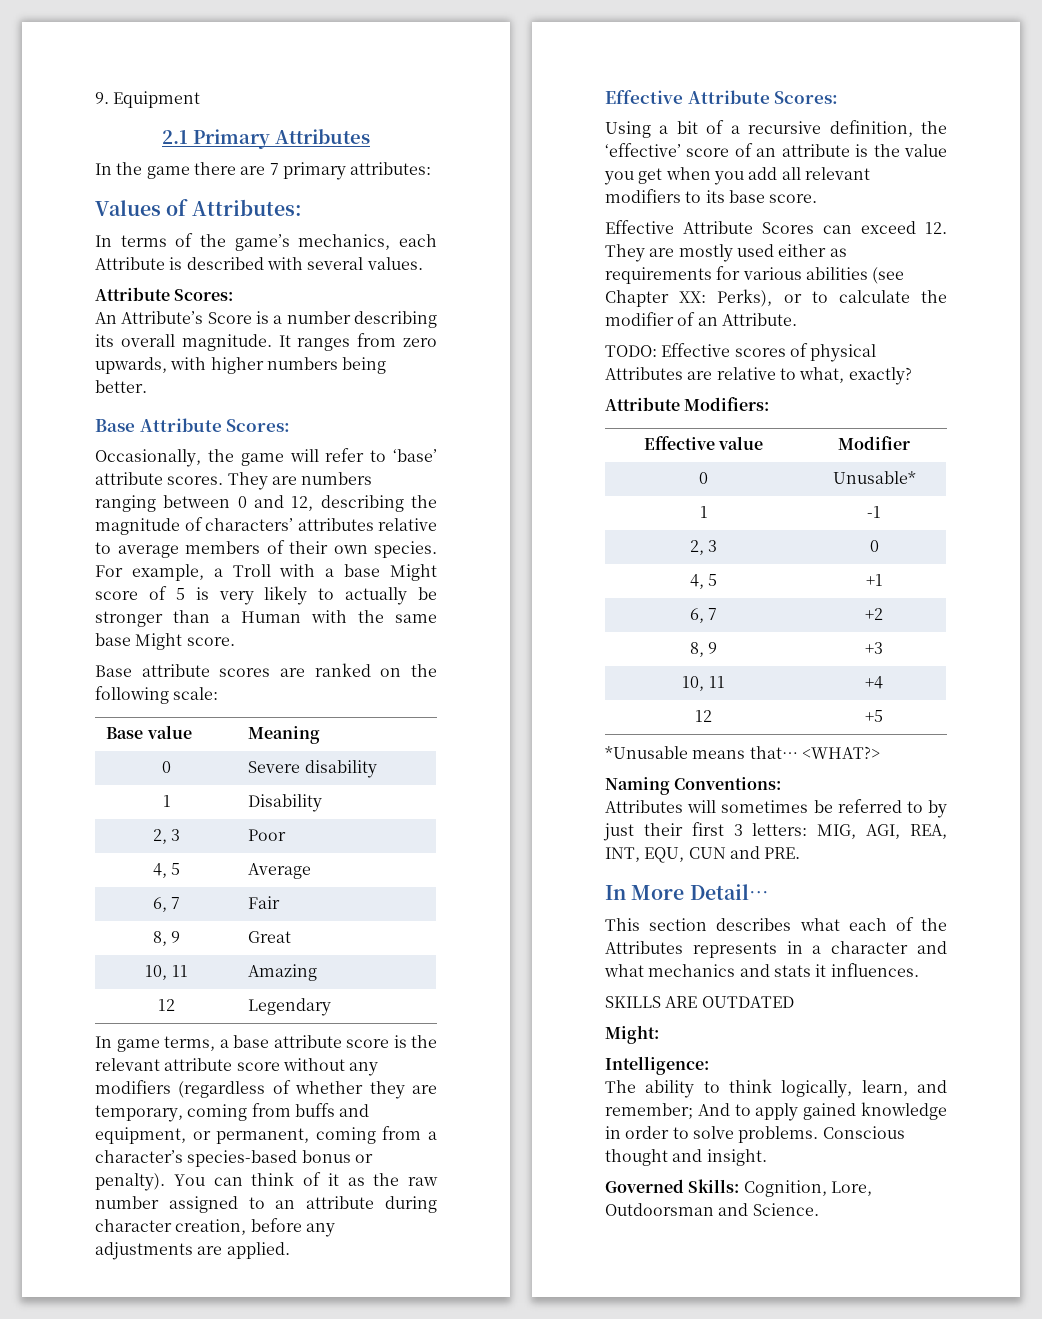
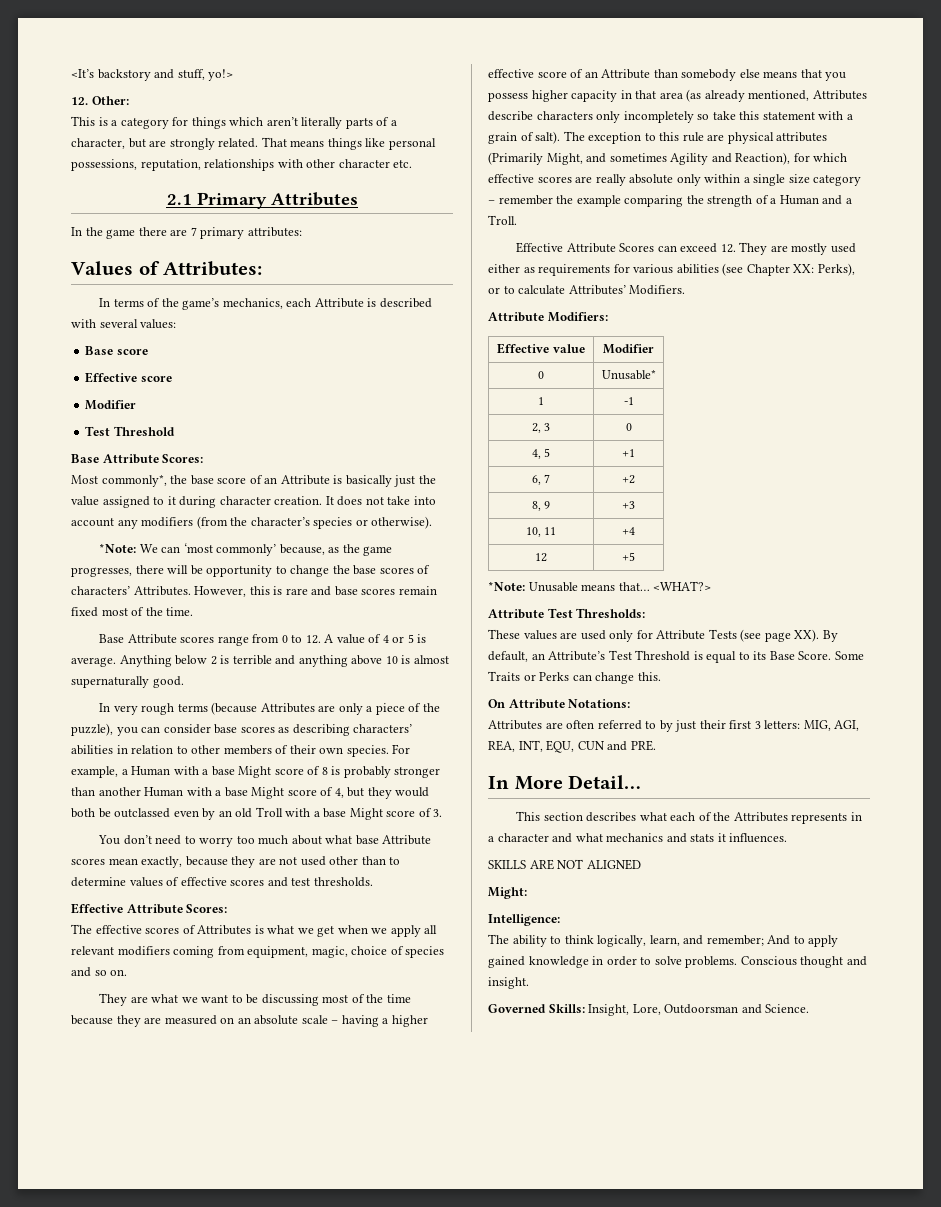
- 9. Equipment
+ <It’s backstory and stuff, yo!>
+ 12. Other:
+ This is a category for things which aren’t literally parts of a character, but are strongly related. That means things like personal possessions, reputation, relationships with other character etc.
- In terms of the game’s mechanics, each Attribute is described with several values.
- Attribute Scores:
- An Attribute’s Score is a number describing its overall magnitude. It ranges from zero upwards, with higher numbers being better.
+ In terms of the game’s mechanics, each Attribute is described with several values:
+ Base score
+ Effective score
+ Modifier
+ Test Threshold
  Base Attribute Scores:
- Occasionally, the game will refer to ‘base’ attribute scores. They are numbers ranging between 0 and 12, describing the magnitude of characters’ attributes relative to average members of their own species.
+ Most commonly*, the base score of an Attribute is basically just the value assigned to it during character creation. It does not take into account any modifiers (from the character’s species or otherwise).
+ *Note: We can ‘most commonly’ because, as the game progresses, there will be opportunity to change the base scores of characters’ Attributes. However, this is rare and base scores remain fixed most of the time.
+ Base Attribute scores range from 0 to 12. A value of 4 or 5 is average. Anything below 2 is terrible and anything above 10 is almost supernaturally good.
+ In very rough terms (because Attributes are only a piece of the puzzle), you can consider base scores as describing characters’ abilities in relation to other members of their own species.
- For example, a Troll with a base Might score of 5 is very likely to actually be stronger than a Human with the same base Might score.
- Base attribute scores are ranked on the following scale:
- Base value | Meaning
- 0 | Severe disability
- 1 | Disability
- 2, 3 | Poor
- 4, 5 | Average
- 6, 7 | Fair
- 8, 9 | Great
- 10, 11 | Amazing
- 12 | Legendary
- In game terms, a base attribute score is the relevant attribute score without any modifiers (regardless of whether they are temporary, coming from buffs and equipment, or permanent, coming from a character’s species-based bonus or penalty). You can think of it as the raw number assigned to an attribute during character creation, before any adjustments are applied.
+ For example, a Human with a base Might score of 8 is probably stronger than another Human with a base Might score of 4, but they would both be outclassed even by an old Troll with a base Might score of 3.
+ You don’t need to worry too much about what base Attribute scores mean exactly, because they are not used other than to determine values of effective scores and test thresholds.
  Effective Attribute Scores:
- Using a bit of a recursive definition, the ‘effective’ score of an attribute is the value you get when you add all relevant modifiers to its base score.
+ The effective scores of Attributes is what we get when we apply all relevant modifiers coming from equipment, magic, choice of species and so on.
+ They are what we want to be discussing most of the time because they are measured on an absolute scale – having a higher effective score of an Attribute than somebody else means that you possess higher capacity in that area (as already mentioned, Attributes describe characters only incompletely so take this statement with a grain of salt). The exception to this rule are physical attributes (Primarily Might, and sometimes Agility and Reaction), for which effective scores are really absolute only within a single size category – remember the example comparing the strength of a Human and a Troll.
- Effective Attribute Scores can exceed 12. They are mostly used either as requirements for various abilities (see Chapter XX: Perks), or to calculate the modifier of an Attribute.
- TODO: Effective scores of physical Attributes are relative to what, exactly?
+ Effective Attribute Scores can exceed 12. They are mostly used either as requirements for various abilities (see Chapter XX: Perks), or to calculate Attributes’ Modifiers.
- *Unusable means that…
+ *Note: Unusable means that…
- Naming Conventions:
- Attributes will sometimes be referred to by just their first 3 letters: MIG, AGI, REA, INT, EQU, CUN and PRE.
+ Attribute Test Thresholds:
+ These values are used only for Attribute Tests (see page XX). By default, an Attribute’s Test Threshold is equal to its Base Score. Some Traits or Perks can change this.
+ On Attribute Notations:
+ Attributes are often referred to by just their first 3 letters: MIG, AGI, REA, INT, EQU, CUN and PRE.
- SKILLS ARE OUTDATED
+ SKILLS ARE NOT ALIGNED
- Governed Skills: Cognition, Lore, Outdoorsman and Science.
+ Governed Skills: Insight, Lore, Outdoorsman and Science.

